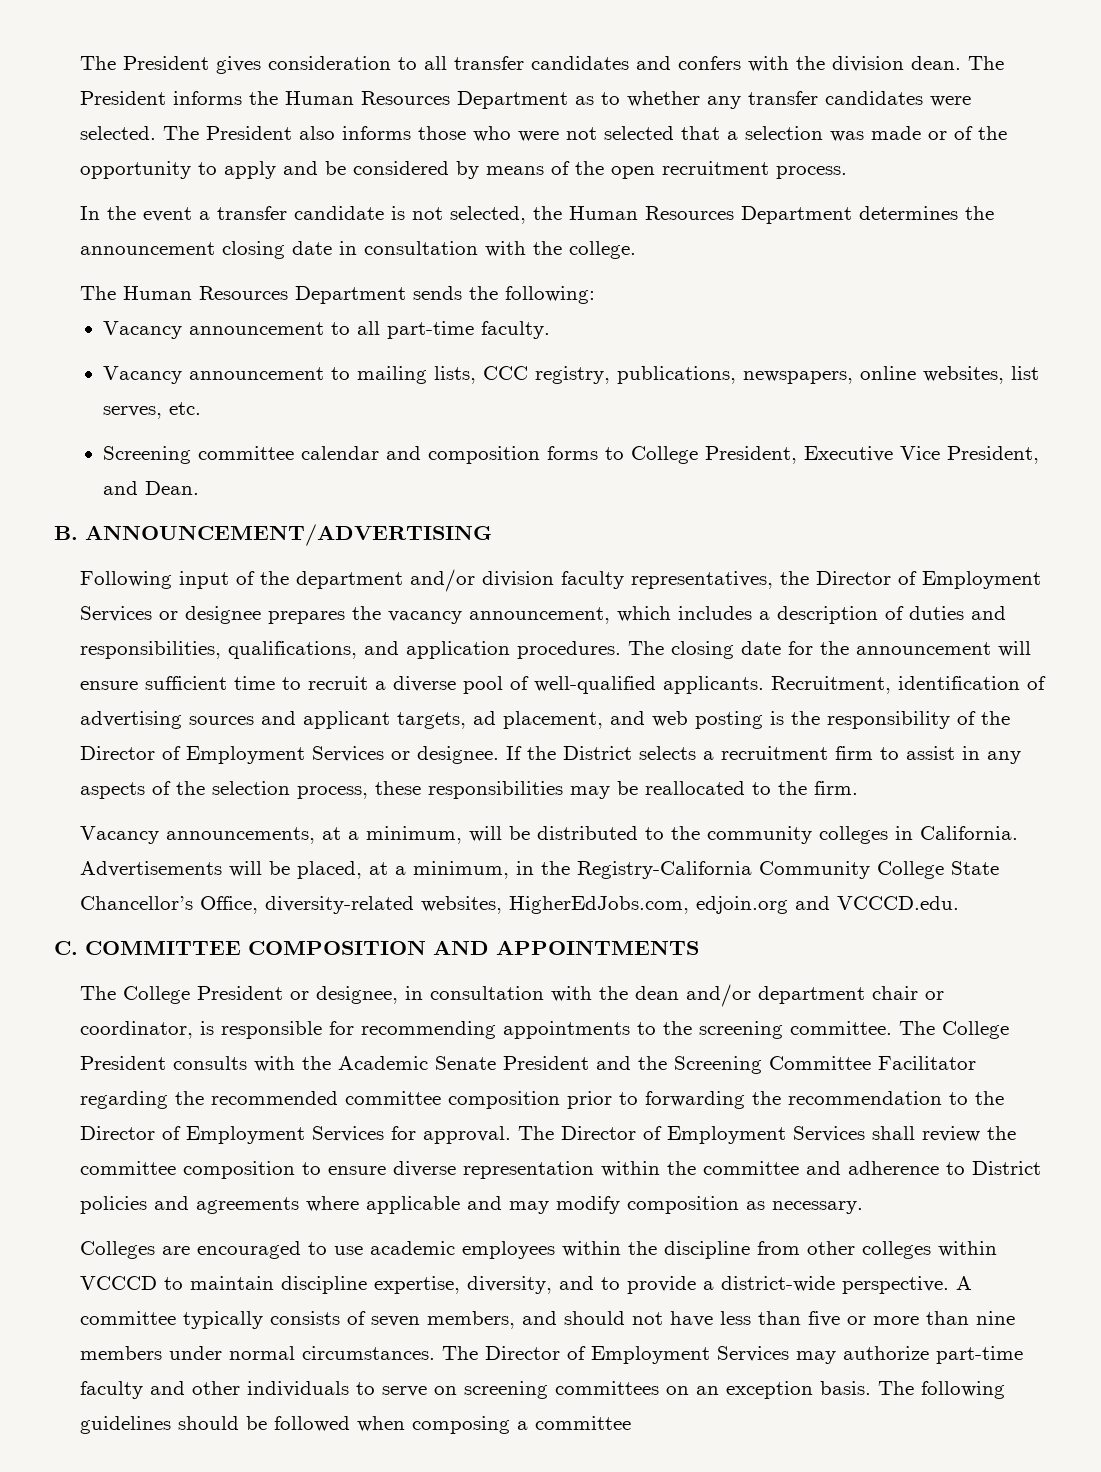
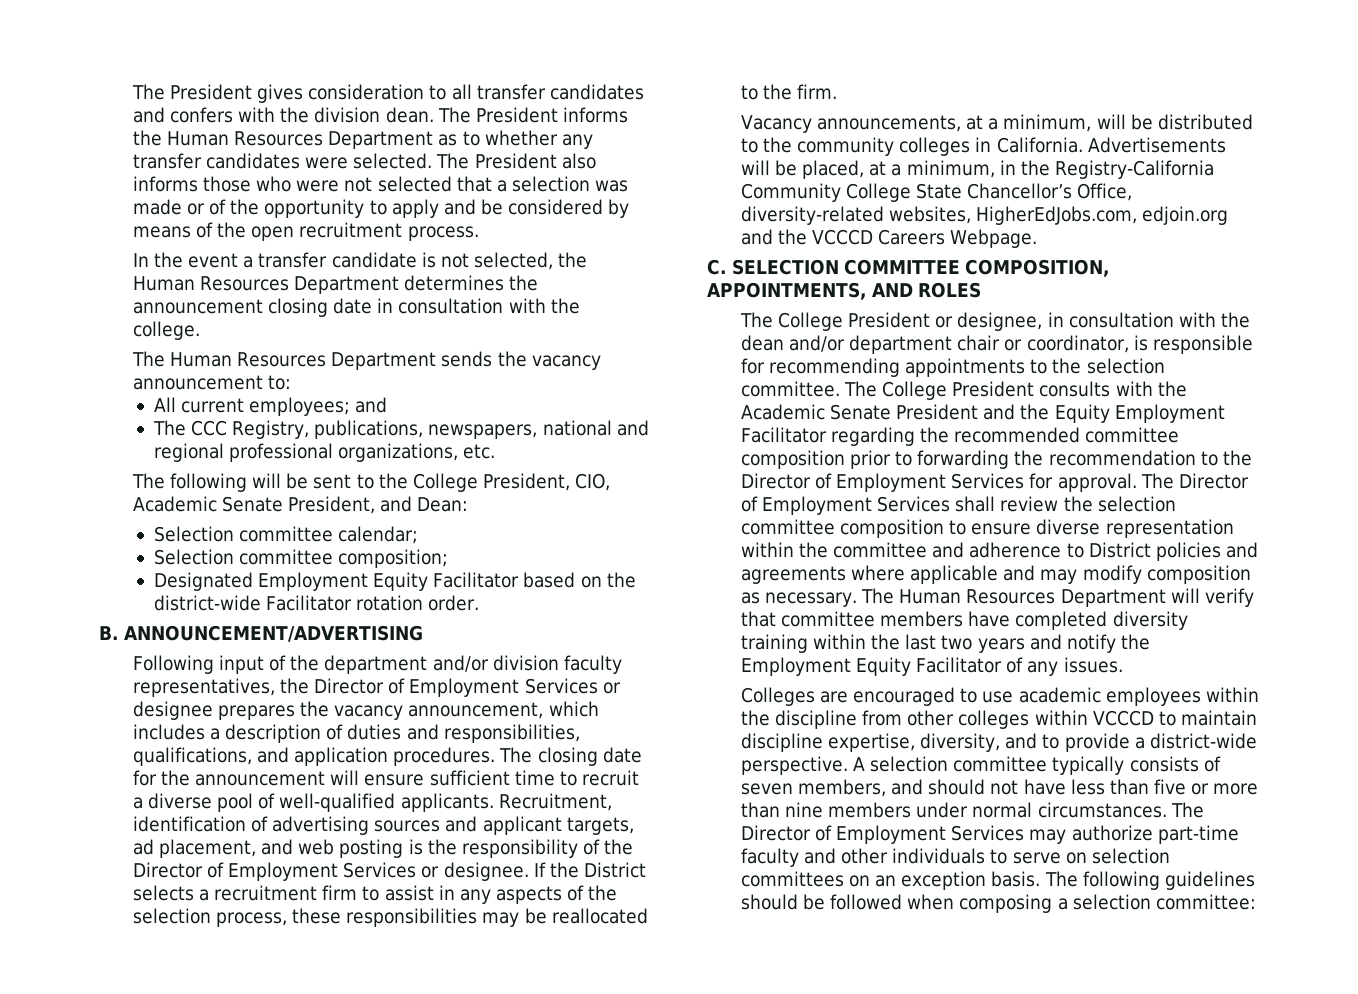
- The Human Resources Department sends the following:
- Vacancy announcement to all part-time faculty.
- Vacancy announcement to mailing lists, CCC registry, publications, newspapers, online websites, list serves, etc.
- Screening committee calendar and composition forms to College President, Executive Vice President, and Dean.
+ The Human Resources Department sends the vacancy announcement to:
+ All current employees; and
+ The CCC Registry, publications, newspapers, national and regional professional organizations, etc.
+ The following will be sent to the College President, CIO, Academic Senate President, and Dean:
+ Selection committee calendar;
+ Selection committee composition;
+ Designated Employment Equity Facilitator based on the district-wide Facilitator rotation order.
- Advertisements will be placed, at a minimum, in the Registry-California Community College State Chancellor’s Office, diversity-related websites, HigherEdJobs.com, edjoin.org and VCCCD.edu.
- C. COMMITTEE COMPOSITION AND APPOINTMENTS
+ Advertisements will be placed, at a minimum, in the Registry-California Community College State Chancellor’s Office, diversity-related websites, HigherEdJobs.com, edjoin.org and the VCCCD Careers Webpage.
+ C. SELECTION COMMITTEE COMPOSITION, APPOINTMENTS, AND ROLES
- The College President or designee, in consultation with the dean and/or department chair or coordinator, is responsible for recommending appointments to the screening committee.
+ The College President or designee, in consultation with the dean and/or department chair or coordinator, is responsible for recommending appointments to the selection committee.
- The College President consults with the Academic Senate President and the Screening Committee Facilitator regarding the recommended committee composition prior to forwarding the recommendation to the Director of Employment Services for approval.
+ The College President consults with the Academic Senate President and the Equity Employment Facilitator regarding the recommended committee composition prior to forwarding the recommendation to the Director of Employment Services for approval.
- The Director of Employment Services shall review the committee composition to ensure diverse representation within the committee and adherence to District policies and agreements where applicable and may modify composition as necessary.
+ The Director of Employment Services shall review the selection committee composition to ensure diverse representation within the committee and adherence to District policies and agreements where applicable and may modify composition as necessary. The Human Resources Department will verify that committee members have completed diversity training within the last two years and notify the Employment Equity Facilitator of any issues.
- A committee typically consists of seven members, and should not have less than five or more than nine members under normal circumstances.
+ A selection committee typically consists of seven members, and should not have less than five or more than nine members under normal circumstances.
- The Director of Employment Services may authorize part-time faculty and other individuals to serve on screening committees on an exception basis.
+ The Director of Employment Services may authorize part-time faculty and other individuals to serve on selection committees on an exception basis.
- The following guidelines should be followed when composing a committee
+ The following guidelines should be followed when composing a selection committee:

